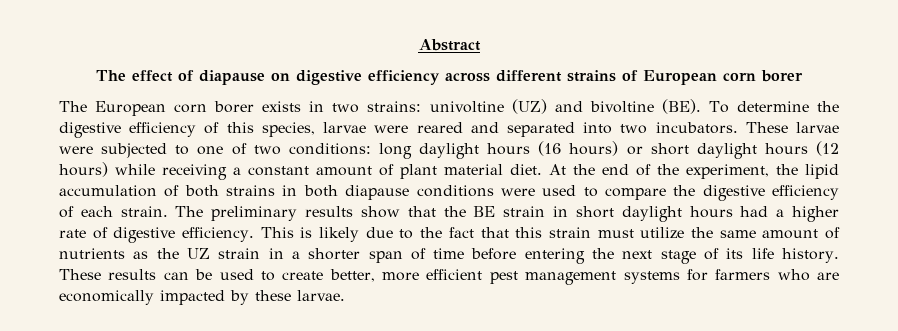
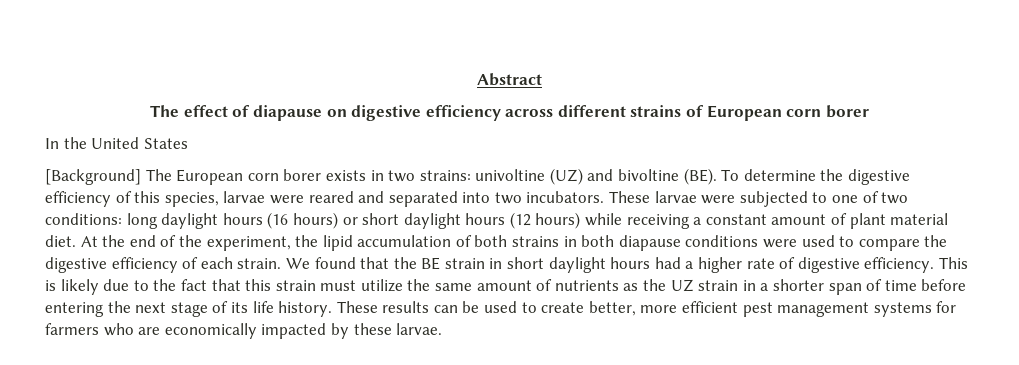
- The European corn borer exists in two strains: univoltine (UZ) and bivoltine (BE). To determine the digestive efficiency of this species, larvae were reared and separated into two incubators.
+ In the United States
+ [Background] The European corn borer exists in two strains: univoltine (UZ) and bivoltine (BE). To determine the digestive efficiency of this species, larvae were reared and separated into two incubators.
- The preliminary results show that the BE strain in short daylight hours had a higher rate of digestive efficiency.
+ We found that the BE strain in short daylight hours had a higher rate of digestive efficiency.

